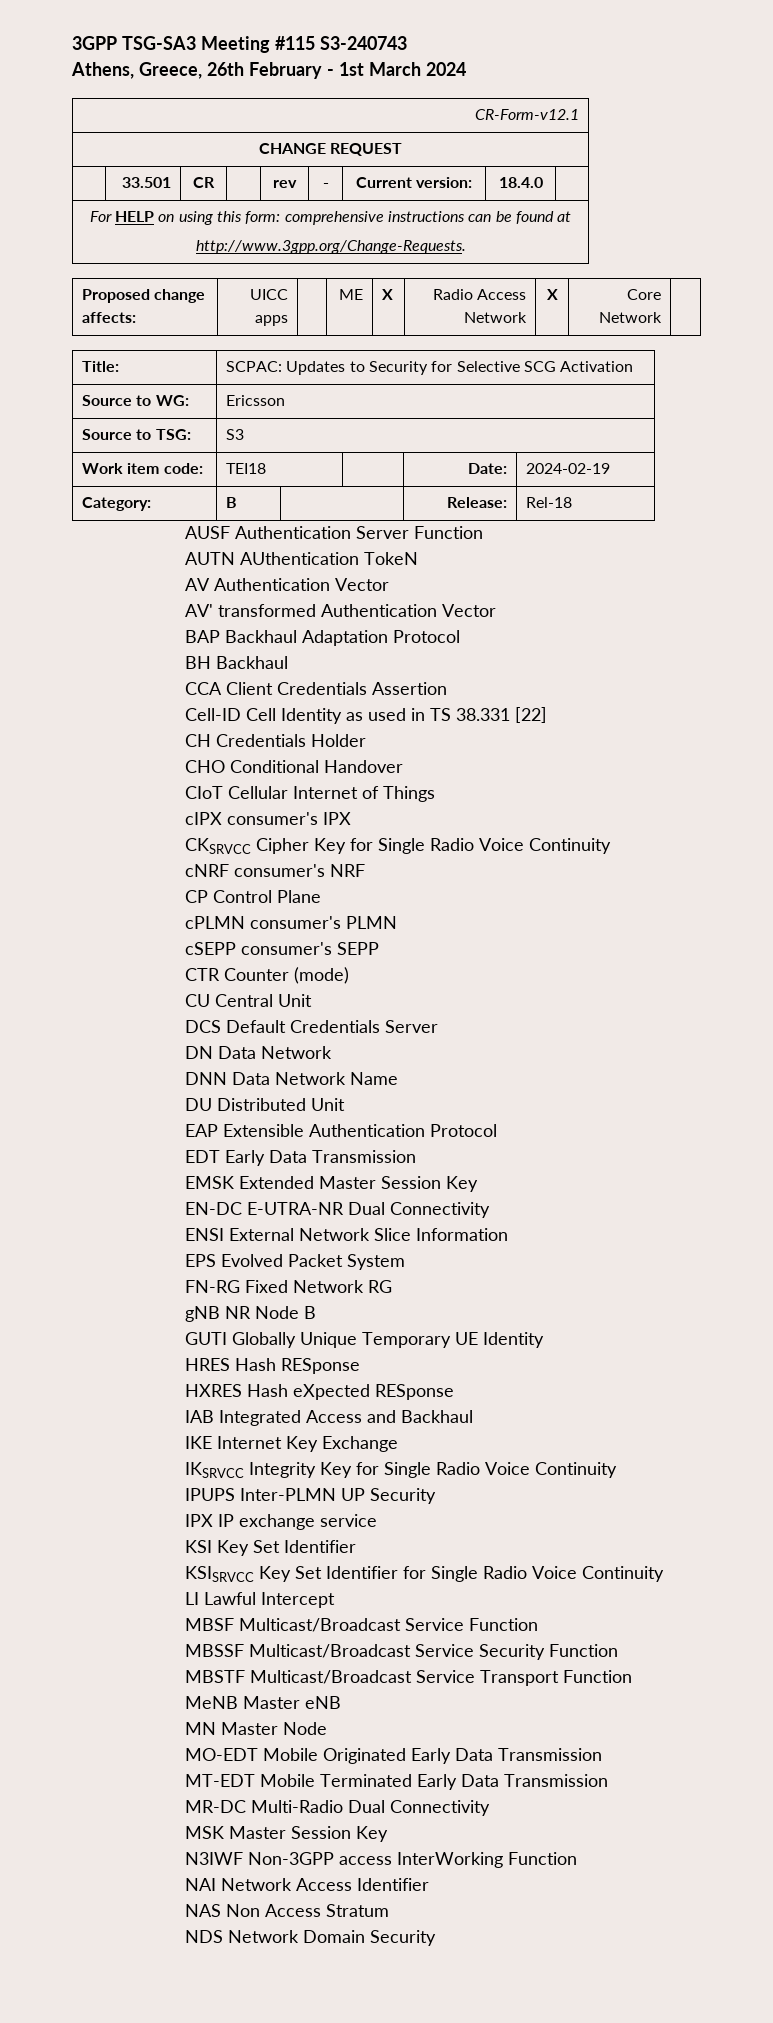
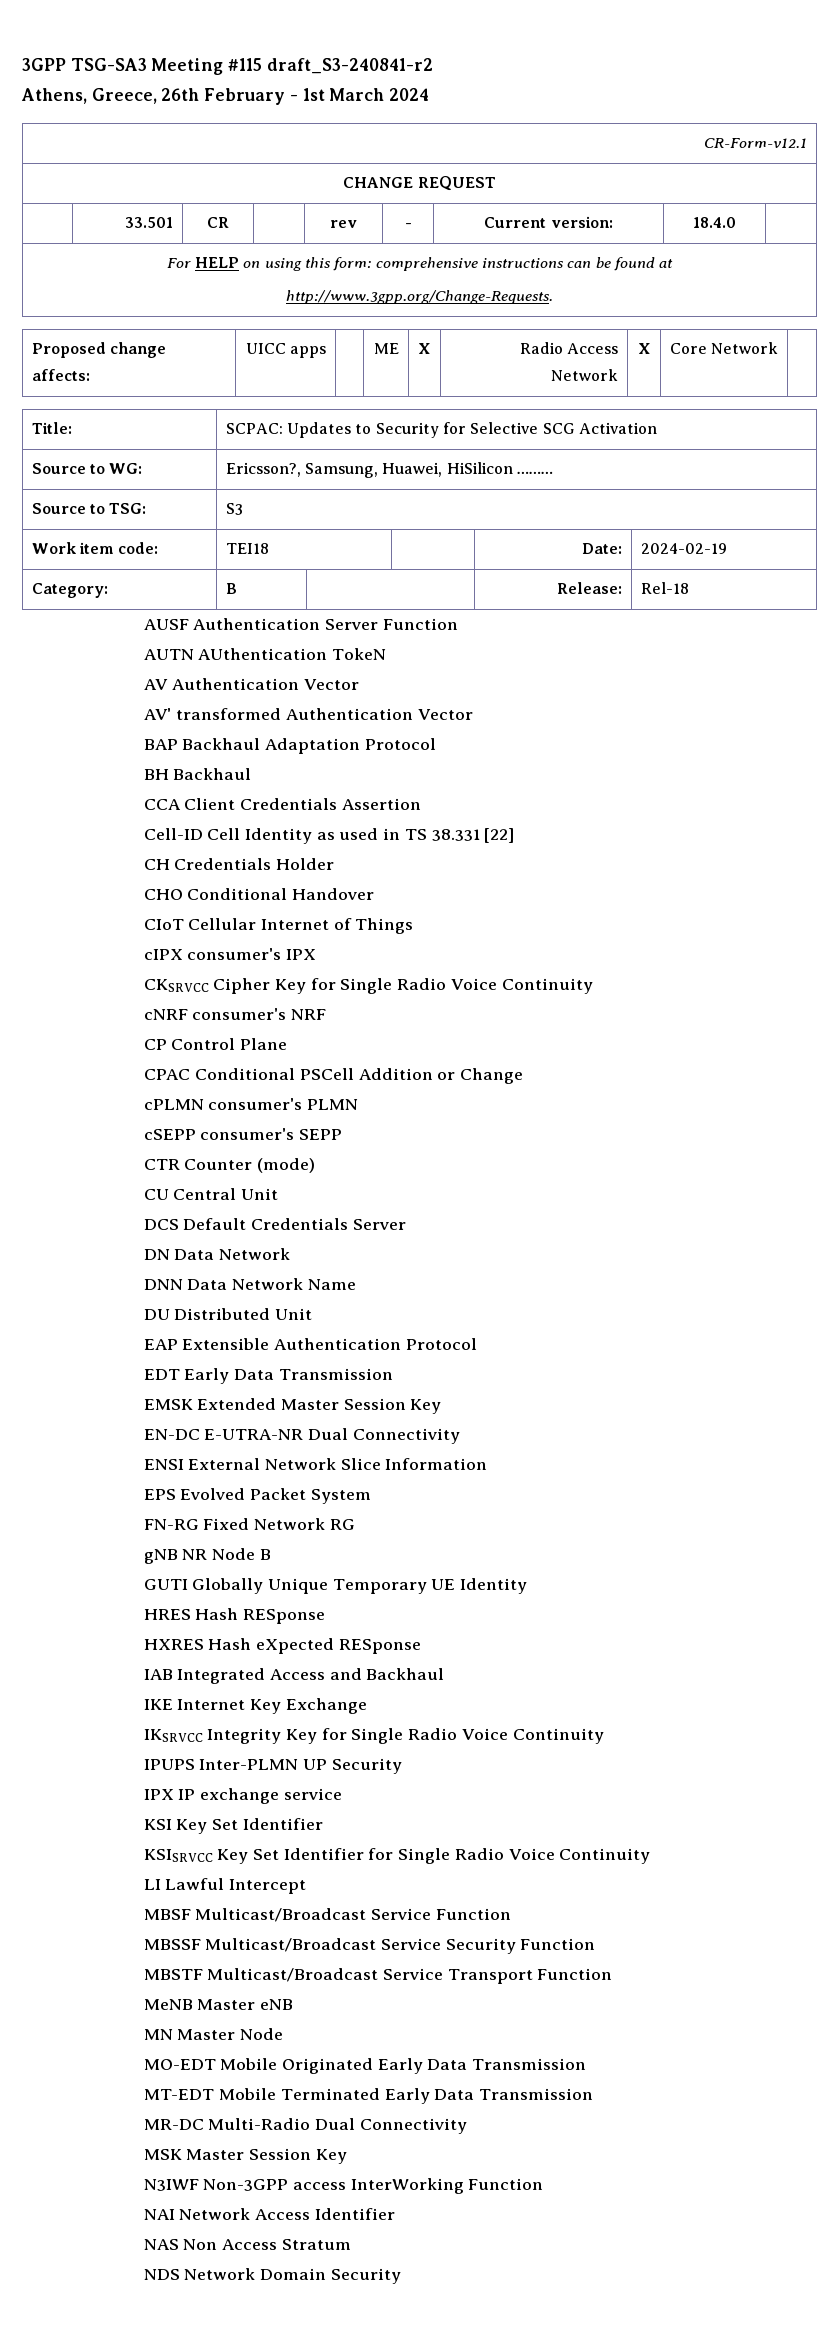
- 3GPP TSG-SA3 Meeting #115 S3-240743
+ 3GPP TSG-SA3 Meeting #115 draft_S3-240841-r2
- Source to WG: | Ericsson
+ Source to WG: | Ericsson?, Samsung, Huawei, HiSilicon ………
+ CPAC Conditional PSCell Addition or Change

